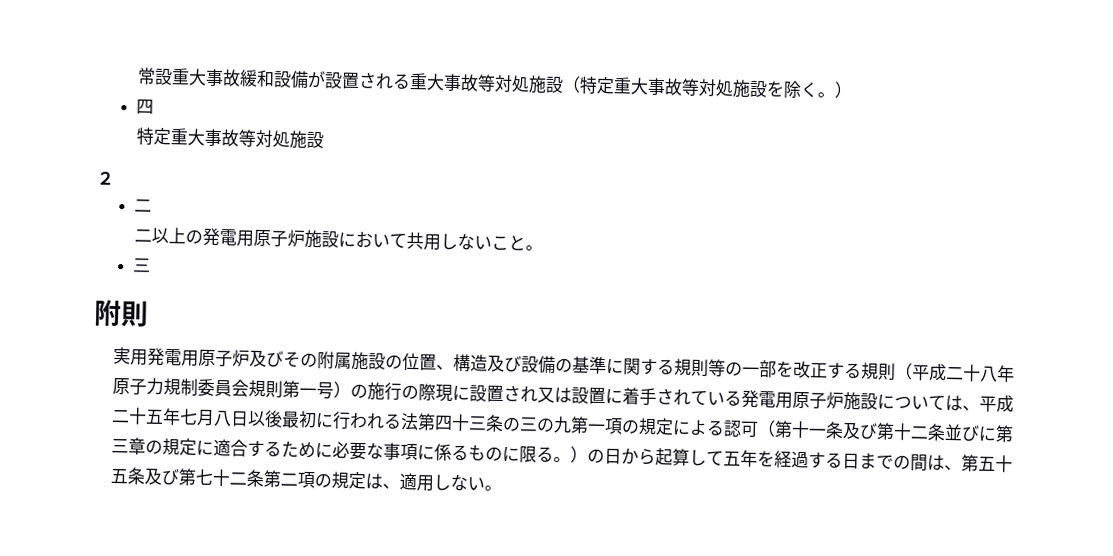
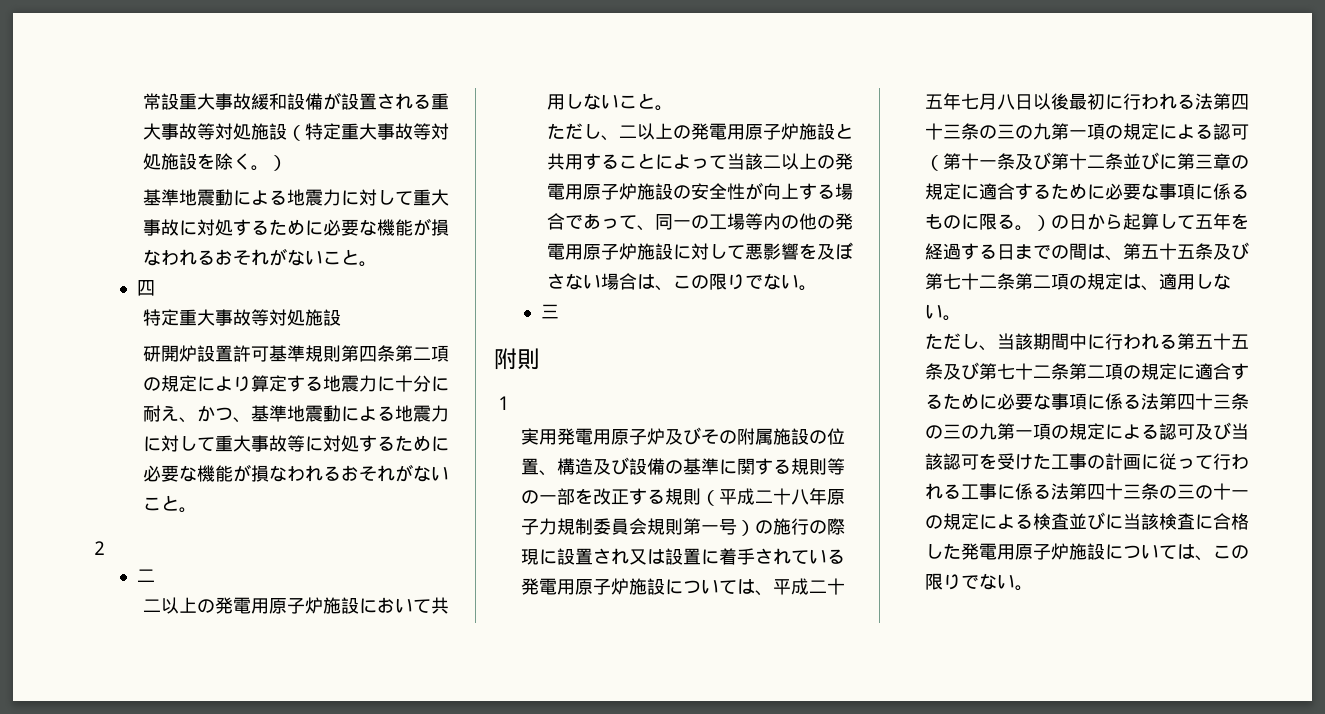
+ 基準地震動による地震力に対して重大事故に対処するために必要な機能が損なわれるおそれがないこと。
+ 研開炉設置許可基準規則第四条第二項の規定により算定する地震力に十分に耐え、かつ、基準地震動による地震力に対して重大事故等に対処するために必要な機能が損なわれるおそれがないこと。
+ ただし、二以上の発電用原子炉施設と共用することによって当該二以上の発電用原子炉施設の安全性が向上する場合であって、同一の工場等内の他の発電用原子炉施設に対して悪影響を及ぼさない場合は、この限りでない。
+ １
+ ただし、当該期間中に行われる第五十五条及び第七十二条第二項の規定に適合するために必要な事項に係る法第四十三条の三の九第一項の規定による認可及び当該認可を受けた工事の計画に従って行われる工事に係る法第四十三条の三の十一の規定による検査並びに当該検査に合格した発電用原子炉施設については、この限りでない。

